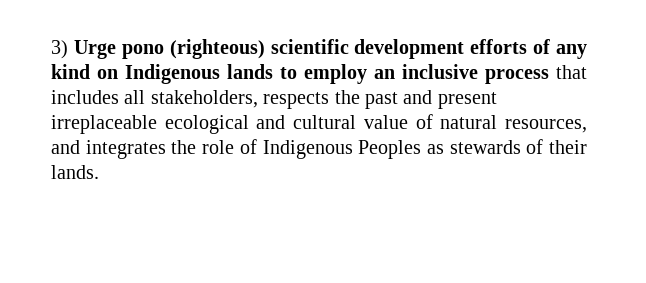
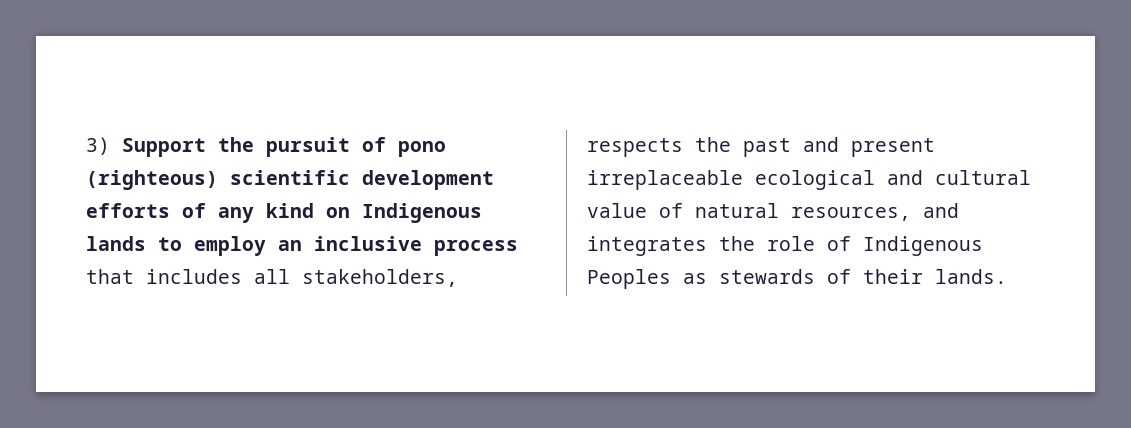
- 3) Urge pono (righteous) scientific development efforts of any kind on Indigenous lands to employ an inclusive process that includes all stakeholders, respects the past and present irreplaceable ecological and cultural value of natural resources, and integrates the role of Indigenous Peoples as stewards of their lands.
+ 3) Support the pursuit of pono (righteous) scientific development efforts of any kind on Indigenous lands to employ an inclusive process that includes all stakeholders, respects the past and present irreplaceable ecological and cultural value of natural resources, and integrates the role of Indigenous Peoples as stewards of their lands.

